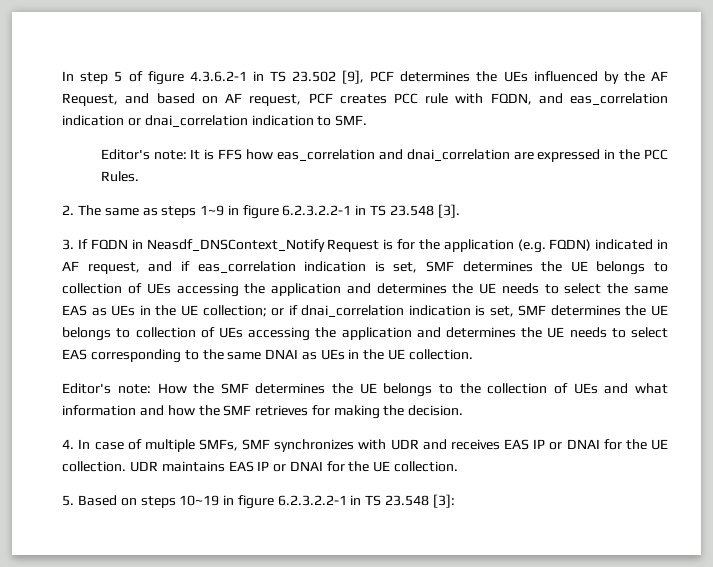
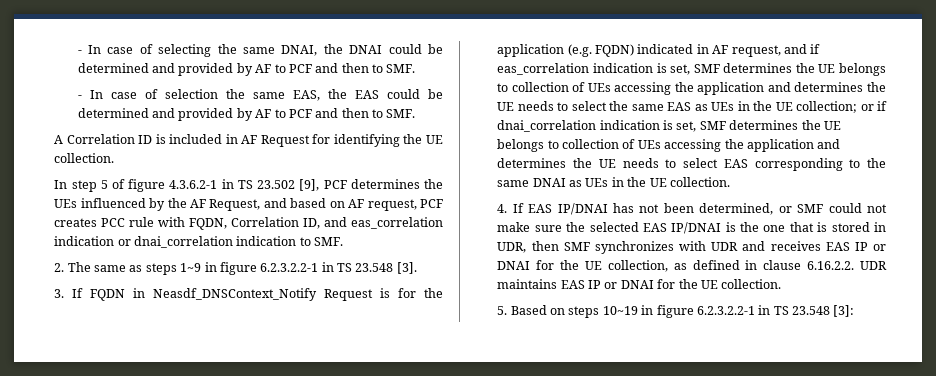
+ - In case of selecting the same DNAI, the DNAI could be determined and provided by AF to PCF and then to SMF.
+ - In case of selection the same EAS, the EAS could be determined and provided by AF to PCF and then to SMF.
+ A Correlation ID is included in AF Request for identifying the UE collection.
- In step 5 of figure 4.3.6.2-1 in TS 23.502 [9], PCF determines the UEs influenced by the AF Request, and based on AF request, PCF creates PCC rule with FQDN, and eas_correlation indication or dnai_correlation indication to SMF.
+ In step 5 of figure 4.3.6.2-1 in TS 23.502 [9], PCF determines the UEs influenced by the AF Request, and based on AF request, PCF creates PCC rule with FQDN, Correlation ID, and eas_correlation indication or dnai_correlation indication to SMF.
- Editor's note: It is FFS how eas_correlation and dnai_correlation are expressed in the PCC Rules.
- Editor's note: How the SMF determines the UE belongs to the collection of UEs and what information and how the SMF retrieves for making the decision.
- 4. In case of multiple SMFs, SMF synchronizes with UDR and receives EAS IP or DNAI for the UE collection. UDR maintains EAS IP or DNAI for the UE collection.
+ 4. If EAS IP/DNAI has not been determined, or SMF could not make sure the selected EAS IP/DNAI is the one that is stored in UDR, then SMF synchronizes with UDR and receives EAS IP or DNAI for the UE collection, as defined in clause 6.16.2.2. UDR maintains EAS IP or DNAI for the UE collection.

